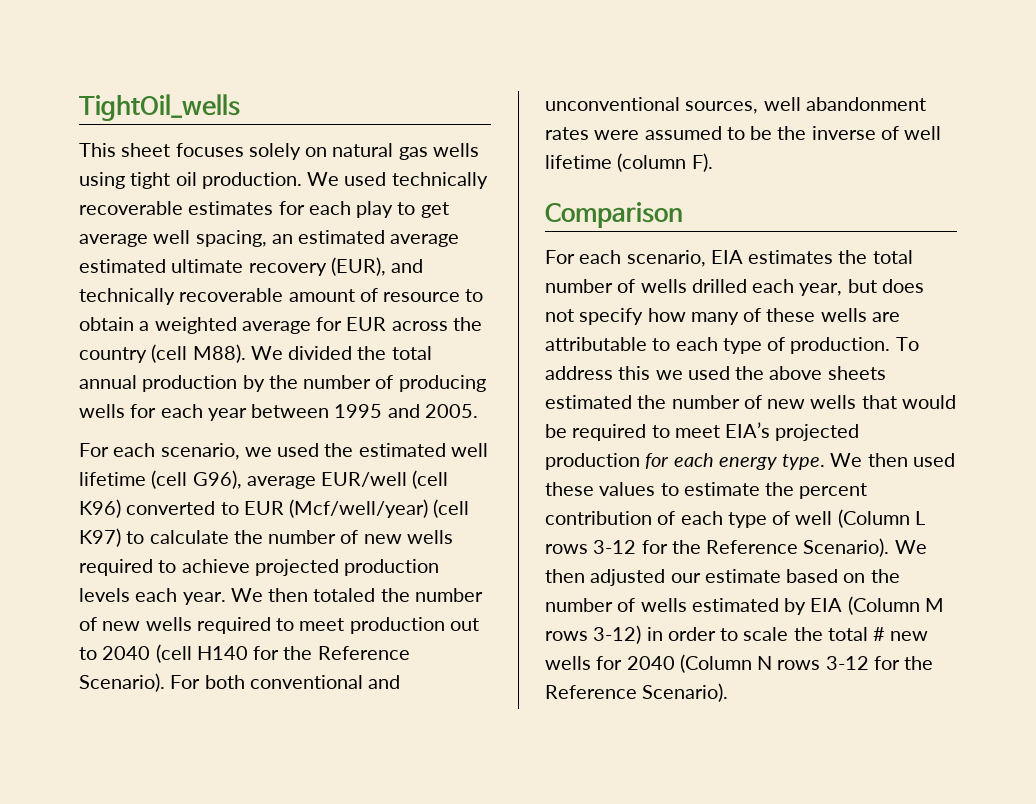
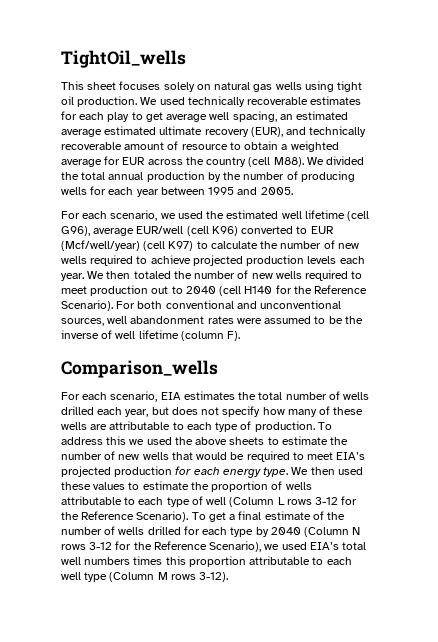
- Comparison
+ Comparison_wells
- To address this we used the above sheets estimated the number of new wells that would be required to meet EIA’s projected production for each energy type.
+ To address this we used the above sheets to estimate the number of new wells that would be required to meet EIA’s projected production for each energy type.
- We then used these values to estimate the percent contribution of each type of well (Column L rows 3-12 for the Reference Scenario).
+ We then used these values to estimate the proportion of wells attributable to each type of well (Column L rows 3-12 for the Reference Scenario).
- We then adjusted our estimate based on the number of wells estimated by EIA (Column M rows 3-12) in order to scale the total # new wells for 2040 (Column N rows 3-12 for the Reference Scenario).
+ To get a final estimate of the number of wells drilled for each type by 2040 (Column N rows 3-12 for the Reference Scenario), we used EIA’s total well numbers times this proportion attributable to each well type (Column M rows 3-12).

